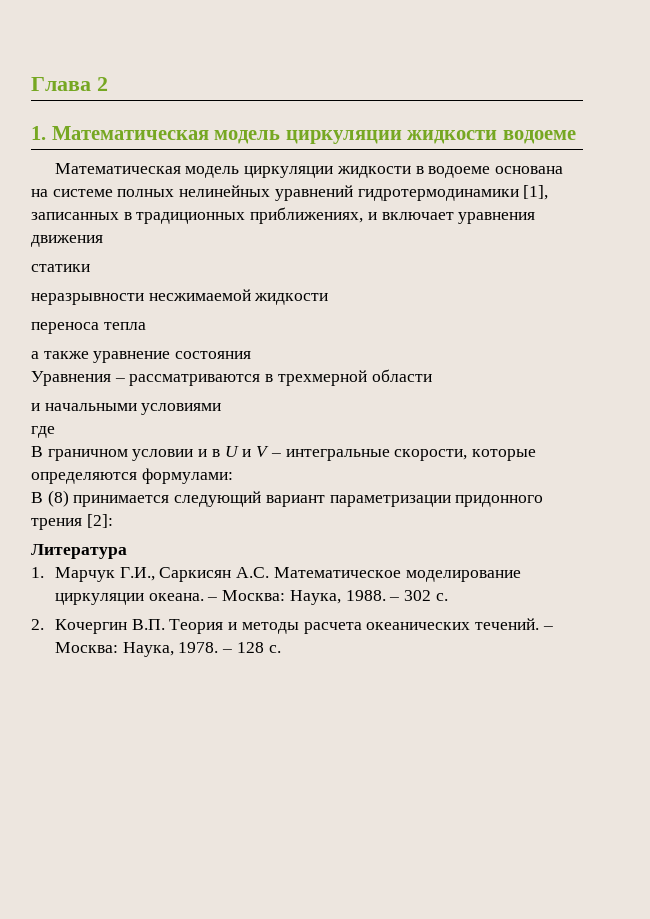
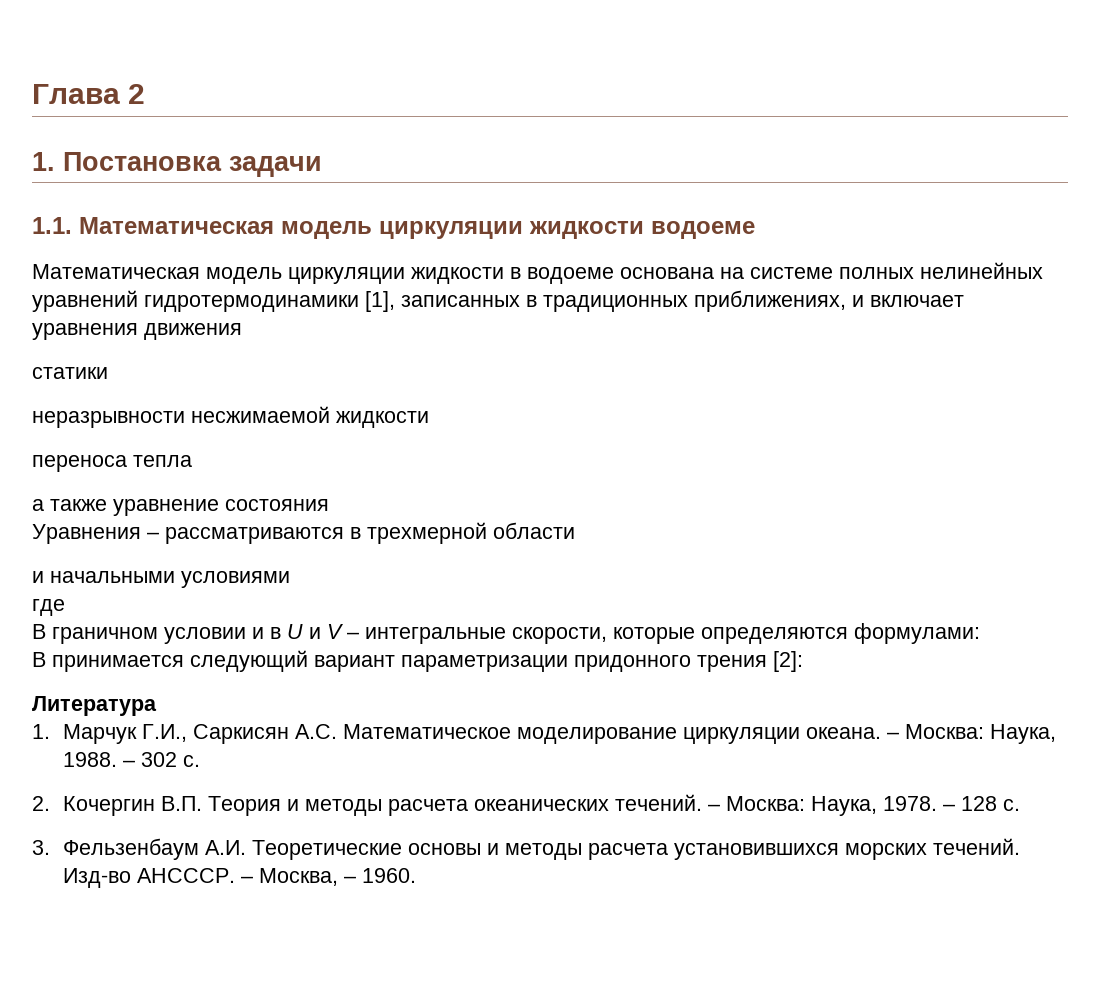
- 1. Математическая модель циркуляции жидкости водоеме
+ 1. Постановка задачи
+ 1.1. Математическая модель циркуляции жидкости водоеме
- В (8) принимается следующий вариант параметризации придонного трения [2]:
+ В принимается следующий вариант параметризации придонного трения [2]:
+ 3. Фельзенбаум А.И. Теоретические основы и методы расчета установившихся морских течений. Изд-во АНСССР. – Москва, – 1960.

